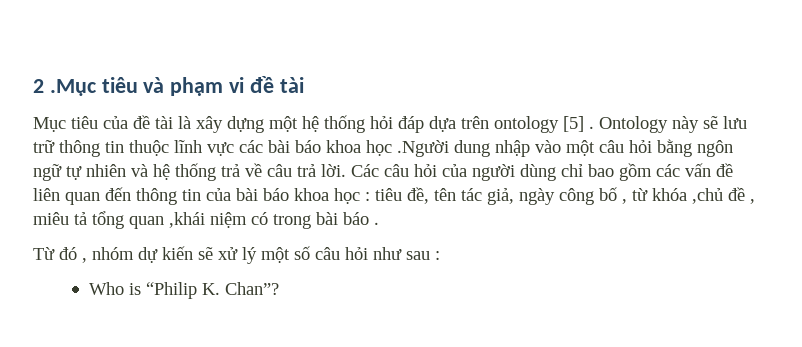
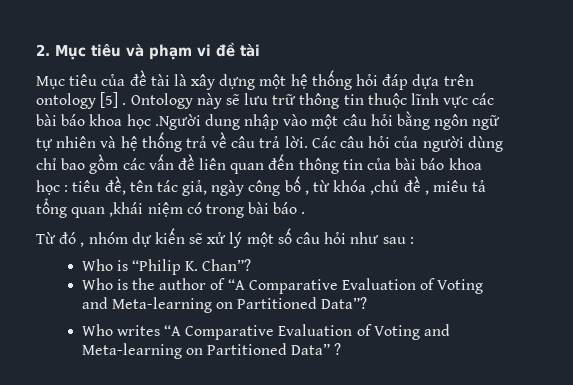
- 2 .Mục tiêu và phạm vi đề tài
+ 2. Mục tiêu và phạm vi đề tài
+ Who is the author of “A Comparative Evaluation of Voting and Meta-learning on Partitioned Data”?
+ Who writes “A Comparative Evaluation of Voting and Meta-learning on Partitioned Data” ?

